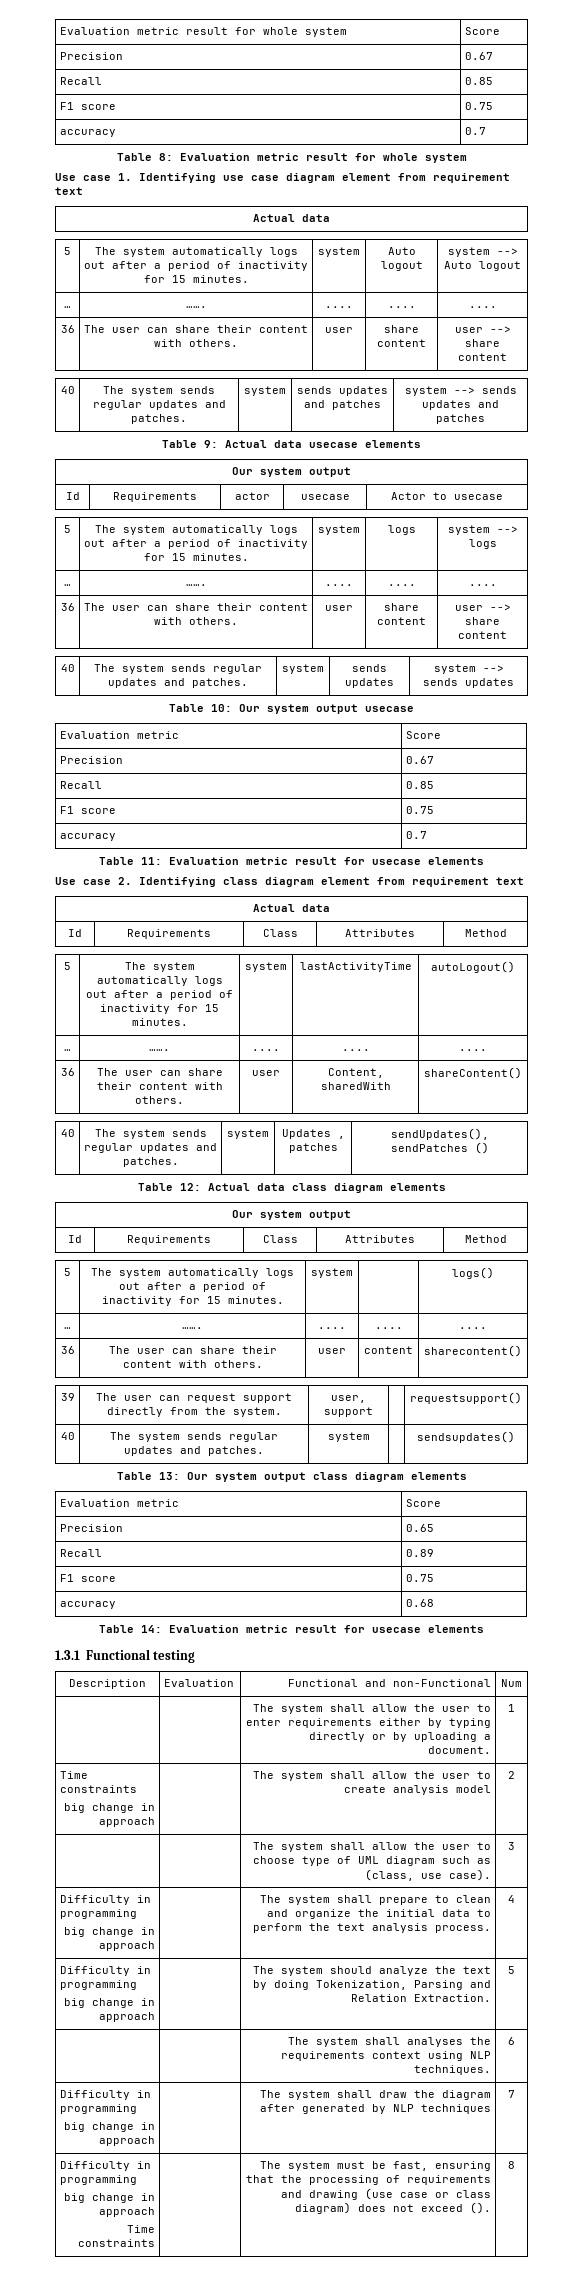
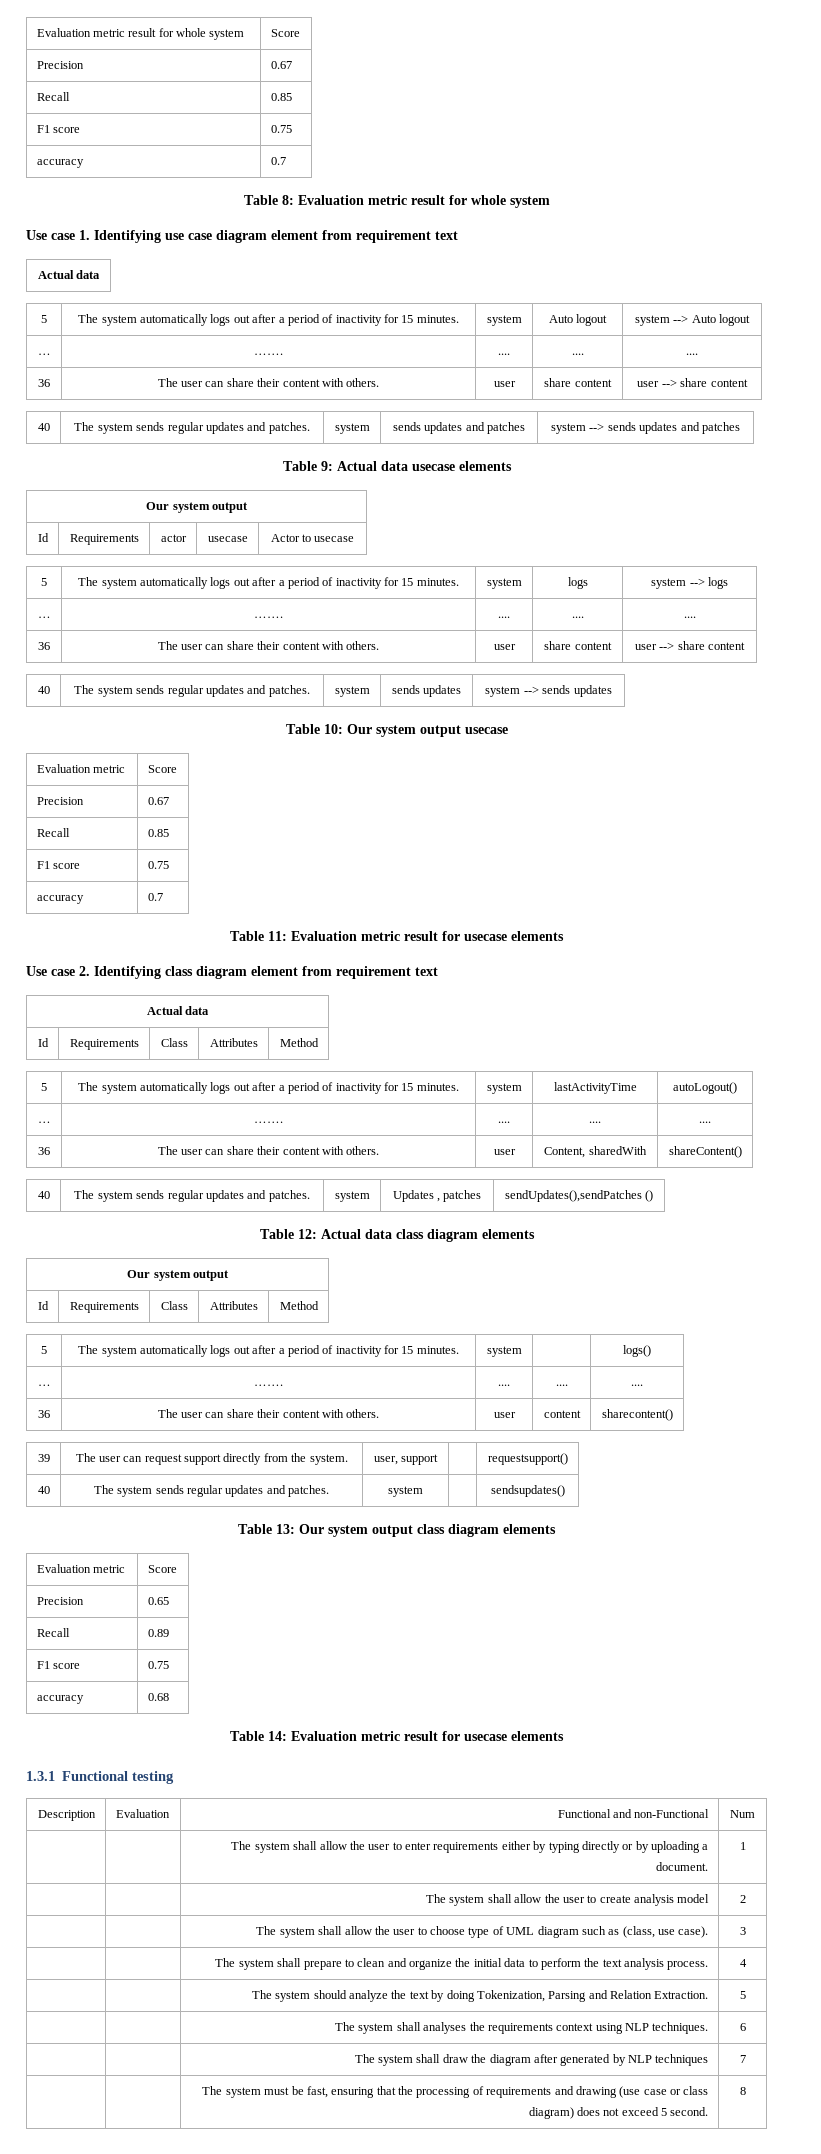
  | | The system shall allow the user to enter requirements either by typing directly or by uploading a document. | 1
- Time constraints
- big change in approach | | The system shall allow the user to create analysis model | 2
+ | | The system shall allow the user to create analysis model | 2
  | | The system shall allow the user to choose type of UML diagram such as (class, use case). | 3
- Difficulty in programming
- big change in approach | | The system shall prepare to clean and organize the initial data to perform the text analysis process. | 4
- Difficulty in programming
- big change in approach | | The system should analyze the text by doing Tokenization, Parsing and Relation Extraction. | 5
+ | | The system shall prepare to clean and organize the initial data to perform the text analysis process. | 4
+ | | The system should analyze the text by doing Tokenization, Parsing and Relation Extraction. | 5
  | | The system shall analyses the requirements context using NLP techniques. | 6
- Difficulty in programming
- big change in approach | | The system shall draw the diagram after generated by NLP techniques | 7
- Difficulty in programming
- big change in approach
- Time constraints | | The system must be fast, ensuring that the processing of requirements and drawing (use case or class diagram) does not exceed (). | 8
+ | | The system shall draw the diagram after generated by NLP techniques | 7
+ | | The system must be fast, ensuring that the processing of requirements and drawing (use case or class diagram) does not exceed 5 second. | 8

